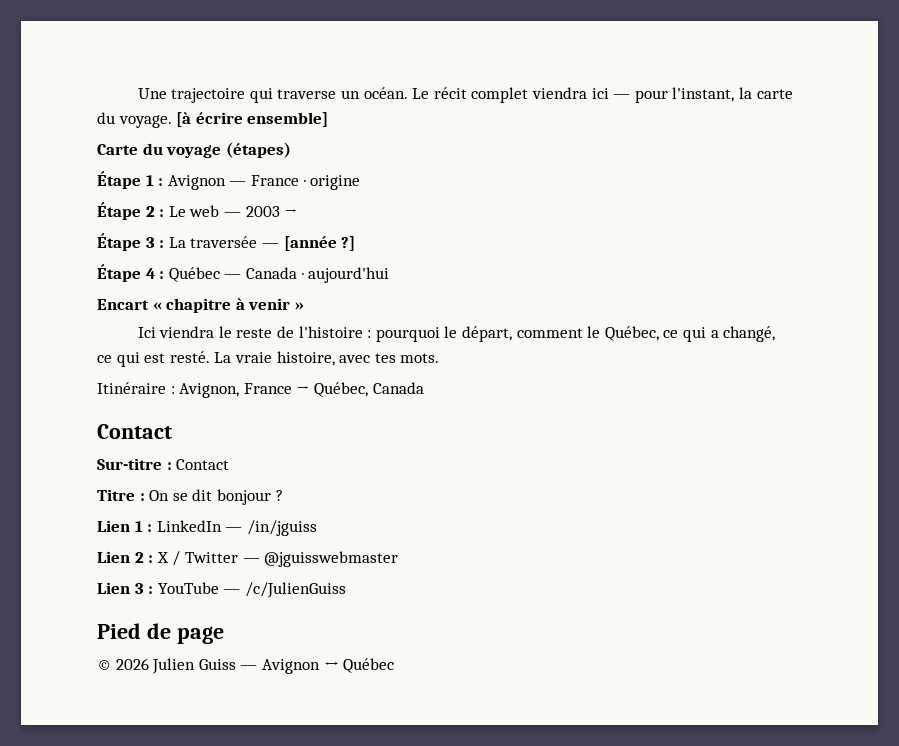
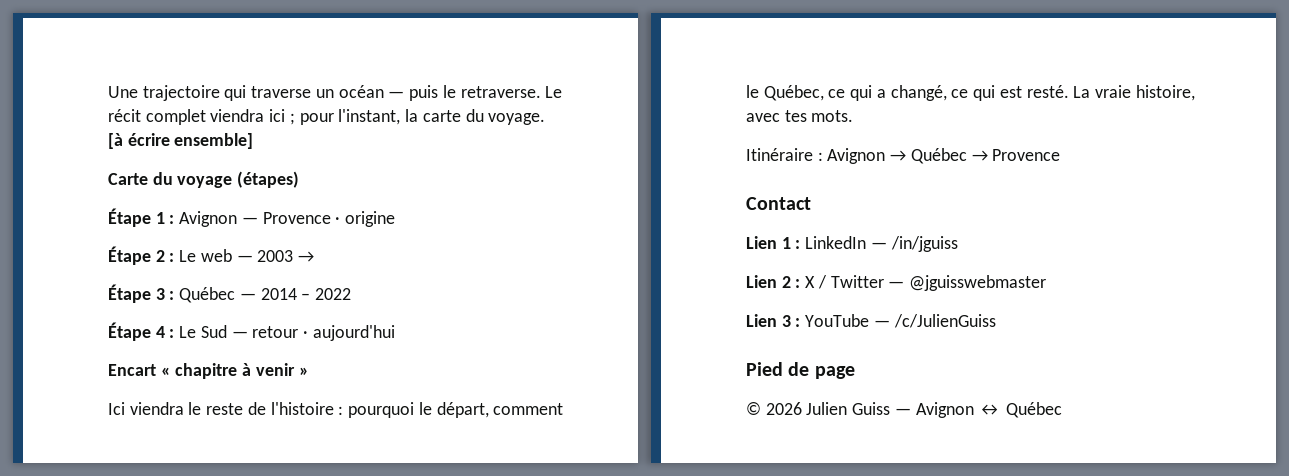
- Une trajectoire qui traverse un océan.
+ Une trajectoire qui traverse un océan — puis le retraverse.
- Le récit complet viendra ici — pour l'instant, la carte du voyage.
+ Le récit complet viendra ici ; pour l'instant, la carte du voyage.
- Étape 1 : Avignon — France · origine
+ Étape 1 : Avignon — Provence · origine
- Étape 3 : La traversée — [année ?]
+ Étape 3 : Québec — 2014 – 2022
- Étape 4 : Québec — Canada · aujourd'hui
+ Étape 4 : Le Sud — retour · aujourd'hui
- Itinéraire : Avignon, France → Québec, Canada
+ Itinéraire : Avignon → Québec → Provence
  Contact
- Sur-titre : Contact
- Titre : On se dit bonjour ?

